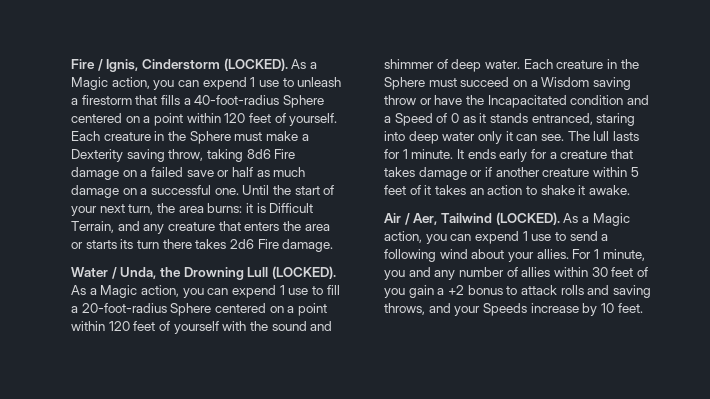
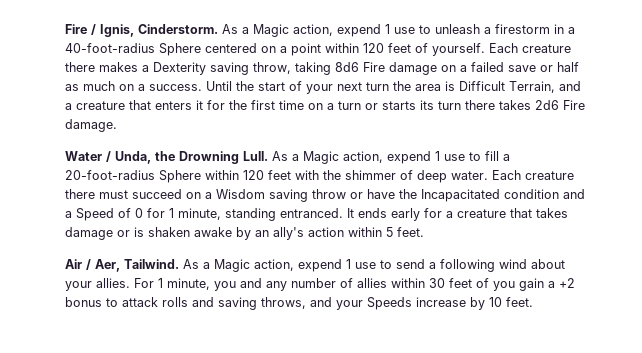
- Fire / Ignis, Cinderstorm (LOCKED). As a Magic action, you can expend 1 use to unleash a firestorm that fills a 40-foot-radius Sphere centered on a point within 120 feet of yourself.
+ Fire / Ignis, Cinderstorm. As a Magic action, expend 1 use to unleash a firestorm in a 40-foot-radius Sphere centered on a point within 120 feet of yourself.
- Each creature in the Sphere must make a Dexterity saving throw, taking 8d6 Fire damage on a failed save or half as much damage on a successful one.
+ Each creature there makes a Dexterity saving throw, taking 8d6 Fire damage on a failed save or half as much on a success.
- Until the start of your next turn, the area burns: it is Difficult Terrain, and any creature that enters the area or starts its turn there takes 2d6 Fire damage.
+ Until the start of your next turn the area is Difficult Terrain, and a creature that enters it for the first time on a turn or starts its turn there takes 2d6 Fire damage.
- Water / Unda, the Drowning Lull (LOCKED). As a Magic action, you can expend 1 use to fill a 20-foot-radius Sphere centered on a point within 120 feet of yourself with the sound and shimmer of deep water.
+ Water / Unda, the Drowning Lull. As a Magic action, expend 1 use to fill a 20-foot-radius Sphere within 120 feet with the shimmer of deep water.
- Each creature in the Sphere must succeed on a Wisdom saving throw or have the Incapacitated condition and a Speed of 0 as it stands entranced, staring into deep water only it can see. The lull lasts for 1 minute.
+ Each creature there must succeed on a Wisdom saving throw or have the Incapacitated condition and a Speed of 0 for 1 minute, standing entranced.
- It ends early for a creature that takes damage or if another creature within 5 feet of it takes an action to shake it awake.
+ It ends early for a creature that takes damage or is shaken awake by an ally's action within 5 feet.
- Air / Aer, Tailwind (LOCKED). As a Magic action, you can expend 1 use to send a following wind about your allies.
+ Air / Aer, Tailwind. As a Magic action, expend 1 use to send a following wind about your allies.

